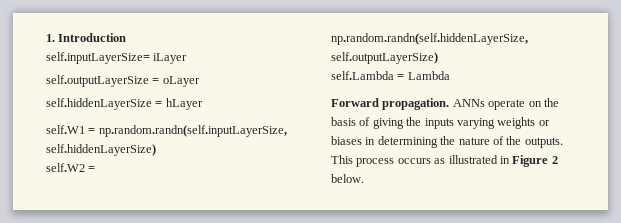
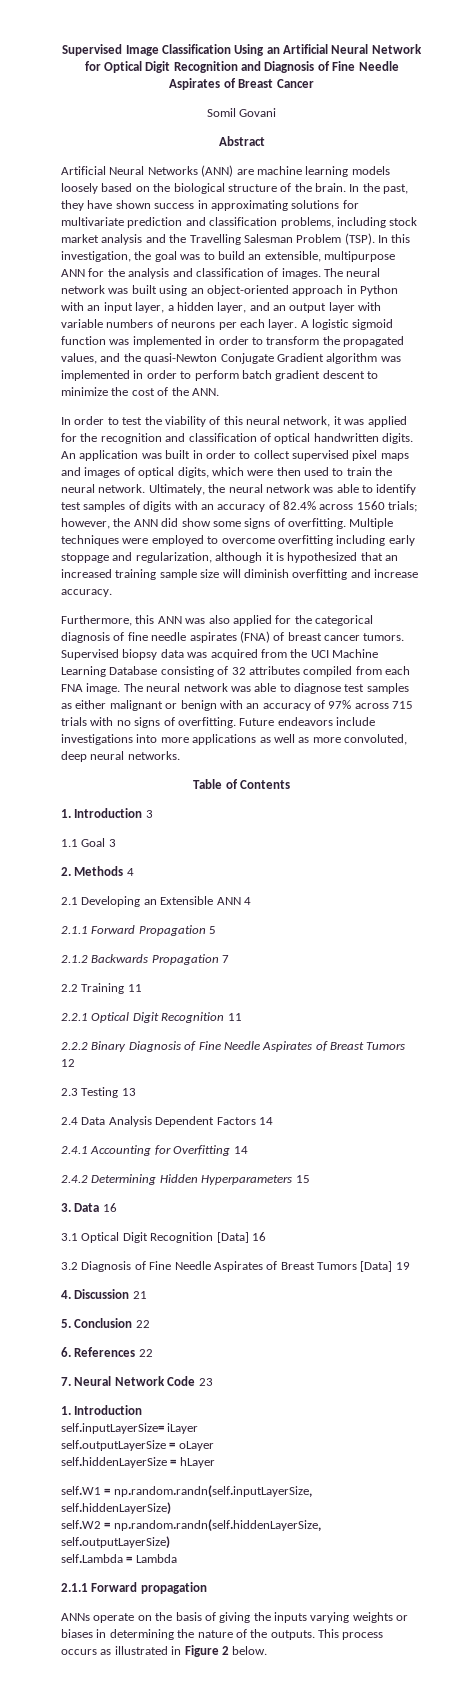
+ Supervised Image Classification Using an Artificial Neural Network for Optical Digit Recognition and Diagnosis of Fine Needle Aspirates of Breast Cancer
+ Somil Govani
+ Abstract
+ Artificial Neural Networks (ANN) are machine learning models loosely based on the biological structure of the brain. In the past, they have shown success in approximating solutions for multivariate prediction and classification problems, including stock market analysis and the Travelling Salesman Problem (TSP). In this investigation, the goal was to build an extensible, multipurpose ANN for the analysis and classification of images. The neural network was built using an object-oriented approach in Python with an input layer, a hidden layer, and an output layer with variable numbers of neurons per each layer. A logistic sigmoid function was implemented in order to transform the propagated values, and the quasi-Newton Conjugate Gradient algorithm was implemented in order to perform batch gradient descent to minimize the cost of the ANN.
+ In order to test the viability of this neural network, it was applied for the recognition and classification of optical handwritten digits. An application was built in order to collect supervised pixel maps and images of optical digits, which were then used to train the neural network. Ultimately, the neural network was able to identify test samples of digits with an accuracy of 82.4% across 1560 trials; however, the ANN did show some signs of overfitting. Multiple techniques were employed to overcome overfitting including early stoppage and regularization, although it is hypothesized that an increased training sample size will diminish overfitting and increase accuracy.
+ Furthermore, this ANN was also applied for the categorical diagnosis of fine needle aspirates (FNA) of breast cancer tumors. Supervised biopsy data was acquired from the UCI Machine Learning Database consisting of 32 attributes compiled from each FNA image. The neural network was able to diagnose test samples as either malignant or benign with an accuracy of 97% across 715 trials with no signs of overfitting. Future endeavors include investigations into more applications as well as more convoluted, deep neural networks.
+ Table of Contents
+ 1. Introduction 3
+ 1.1 Goal 3
+ 2. Methods 4
+ 2.1 Developing an Extensible ANN 4
+ 2.1.1 Forward Propagation 5
+ 2.1.2 Backwards Propagation 7
+ 2.2 Training 11
+ 2.2.1 Optical Digit Recognition 11
+ 2.2.2 Binary Diagnosis of Fine Needle Aspirates of Breast Tumors 12
+ 2.3 Testing 13
+ 2.4 Data Analysis Dependent Factors 14
+ 2.4.1 Accounting for Overfitting 14
+ 2.4.2 Determining Hidden Hyperparameters 15
+ 3. Data 16
+ 3.1 Optical Digit Recognition [Data] 16
+ 3.2 Diagnosis of Fine Needle Aspirates of Breast Tumors [Data] 19
+ 4. Discussion 21
+ 5. Conclusion 22
+ 6. References 22
+ 7. Neural Network Code 23
- Forward propagation. ANNs operate on the basis of giving the inputs varying weights or biases in determining the nature of the outputs.
+ 2.1.1 Forward propagation
+ ANNs operate on the basis of giving the inputs varying weights or biases in determining the nature of the outputs.

